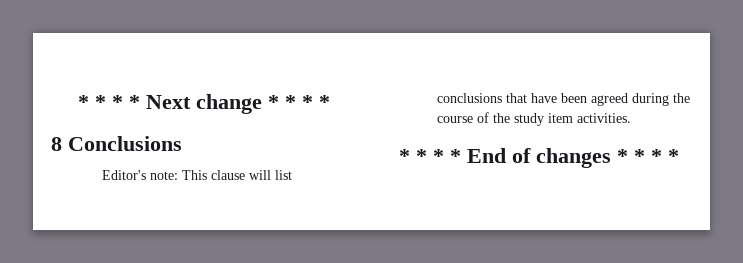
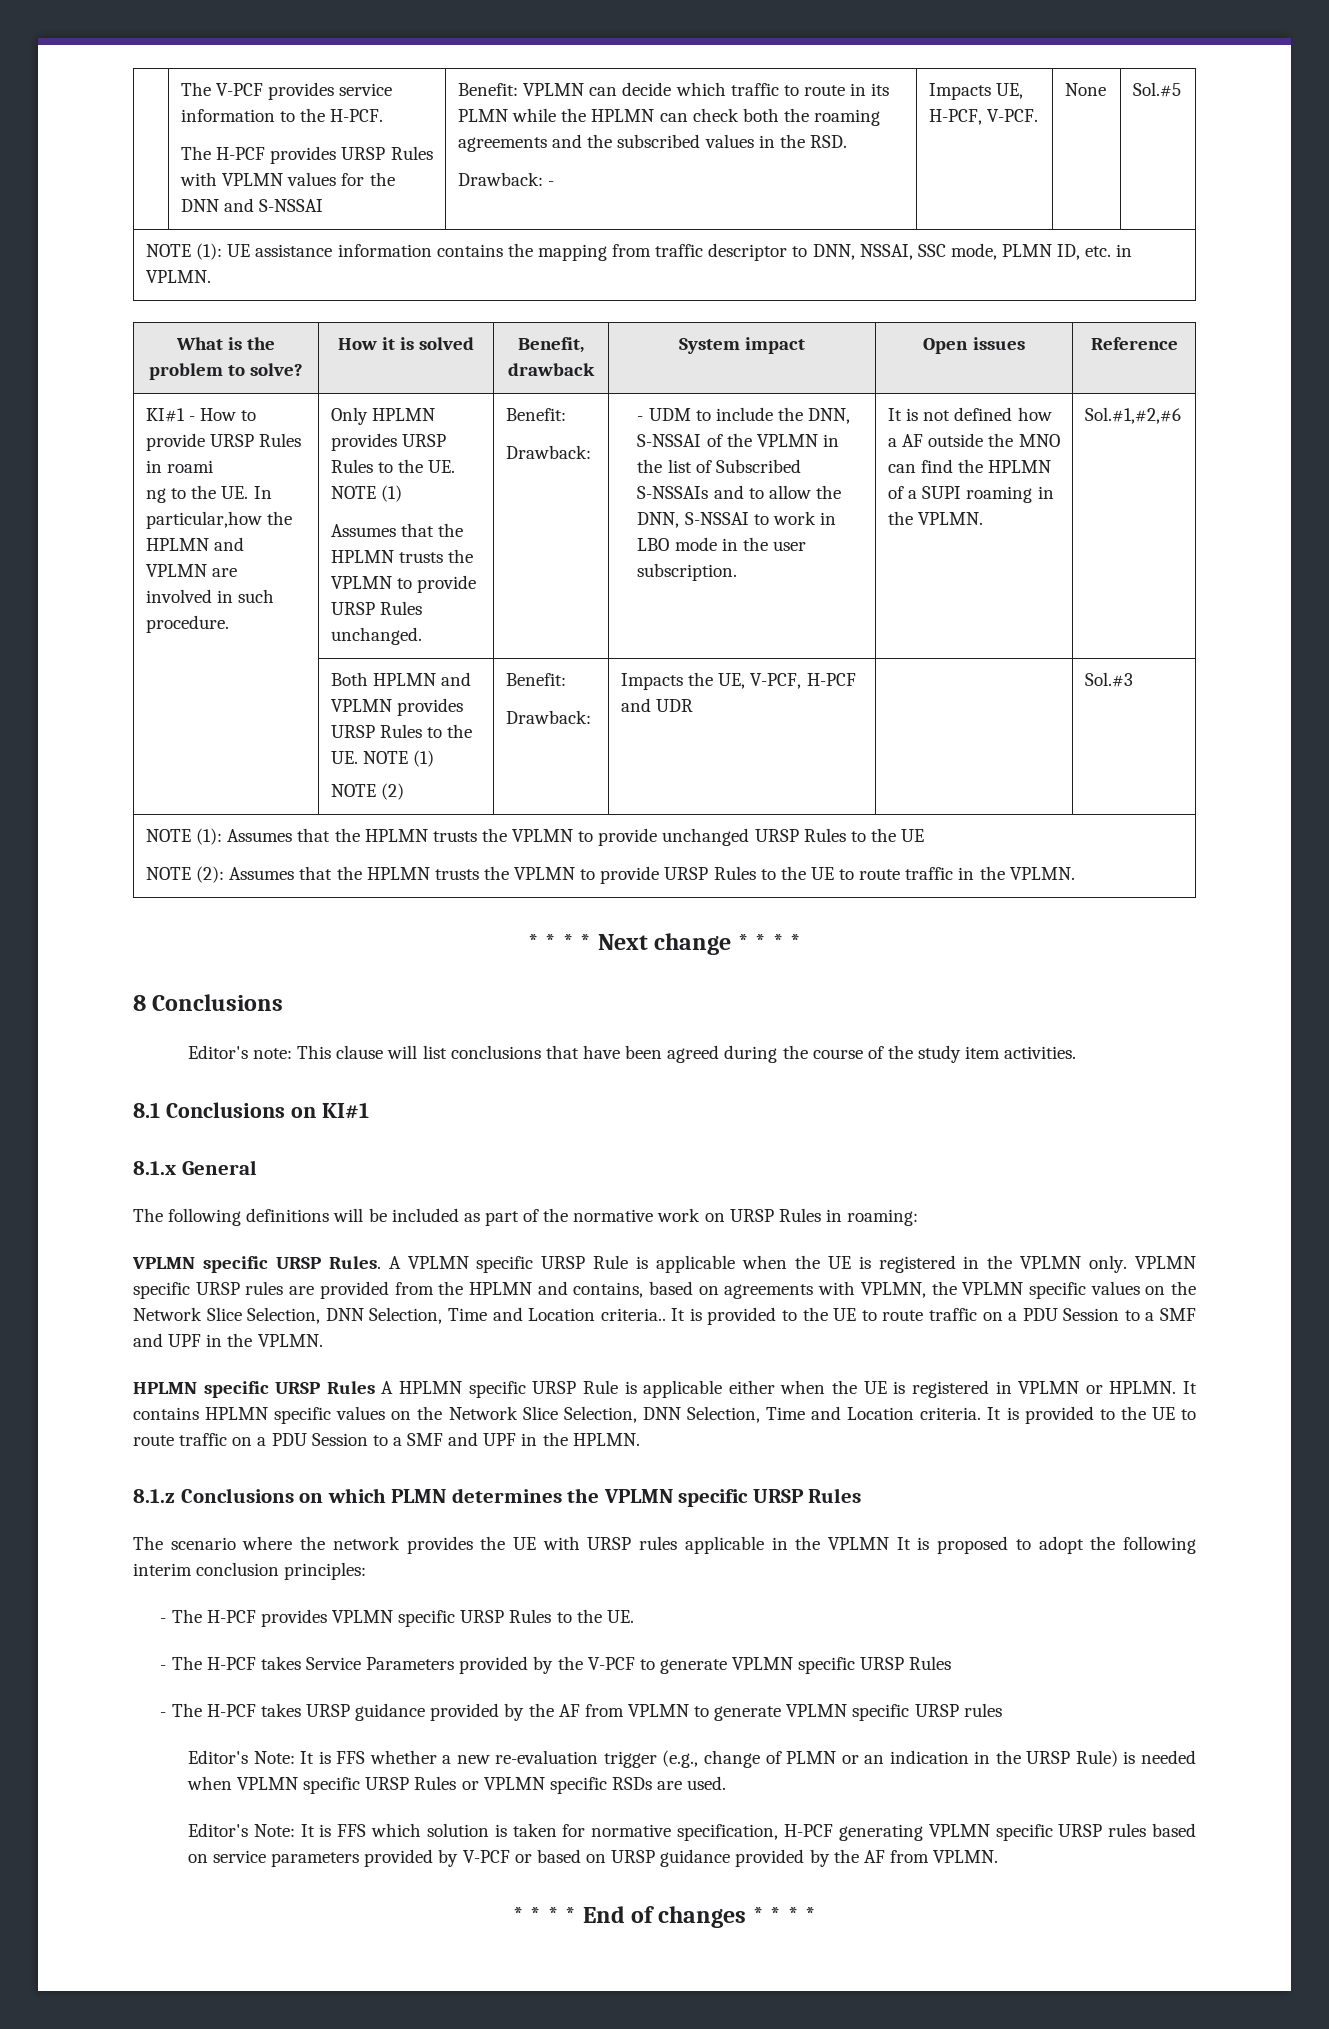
+ The V-PCF provides service information to the H-PCF.
+ The H-PCF provides URSP Rules with VPLMN values for the DNN and S-NSSAI | Benefit: VPLMN can decide which traffic to route in its PLMN while the HPLMN can check both the roaming agreements and the subscribed values in the RSD.
+ Drawback: - | Impacts UE, H-PCF, V-PCF. | None | Sol.#5
+ NOTE (1): UE assistance information contains the mapping from traffic descriptor to DNN, NSSAI, SSC mode, PLMN ID, etc. in VPLMN.
+ What is the problem to solve? | How it is solved | Benefit, drawback | System impact | Open issues | Reference
+ KI#1 - How to provide URSP Rules in roami
+ ng to the UE. In particular,how the HPLMN and VPLMN are involved in such procedure. | Only HPLMN provides URSP Rules to the UE. NOTE (1)
+ Assumes that the HPLMN trusts the VPLMN to provide URSP Rules unchanged. | Benefit:
+ Drawback: | - UDM to include the DNN, S-NSSAI of the VPLMN in the list of Subscribed S-NSSAIs and to allow the DNN, S-NSSAI to work in LBO mode in the user subscription. | It is not defined how a AF outside the MNO can find the HPLMN of a SUPI roaming in the VPLMN. | Sol.#1,#2,#6
+ | Both HPLMN and VPLMN provides URSP Rules to the UE. NOTE (1)
+ NOTE (2) | Benefit:
+ Drawback: | Impacts the UE, V-PCF, H-PCF and UDR | | Sol.#3
+ NOTE (1): Assumes that the HPLMN trusts the VPLMN to provide unchanged URSP Rules to the UE
+ NOTE (2): Assumes that the HPLMN trusts the VPLMN to provide URSP Rules to the UE to route traffic in the VPLMN.
+ 8.1 Conclusions on KI#1
+ 8.1.x General
+ The following definitions will be included as part of the normative work on URSP Rules in roaming:
+ VPLMN specific URSP Rules. A VPLMN specific URSP Rule is applicable when the UE is registered in the VPLMN only. VPLMN specific URSP rules are provided from the HPLMN and contains, based on agreements with VPLMN, the VPLMN specific values on the Network Slice Selection, DNN Selection, Time and Location criteria.. It is provided to the UE to route traffic on a PDU Session to a SMF and UPF in the VPLMN.
+ HPLMN specific URSP Rules A HPLMN specific URSP Rule is applicable either when the UE is registered in VPLMN or HPLMN. It contains HPLMN specific values on the Network Slice Selection, DNN Selection, Time and Location criteria. It is provided to the UE to route traffic on a PDU Session to a SMF and UPF in the HPLMN.
+ 8.1.z Conclusions on which PLMN determines the VPLMN specific URSP Rules
+ The scenario where the network provides the UE with URSP rules applicable in the VPLMN It is proposed to adopt the following interim conclusion principles:
+ - The H-PCF provides VPLMN specific URSP Rules to the UE.
+ - The H-PCF takes Service Parameters provided by the V-PCF to generate VPLMN specific URSP Rules
+ - The H-PCF takes URSP guidance provided by the AF from VPLMN to generate VPLMN specific URSP rules
+ Editor's Note: It is FFS whether a new re-evaluation trigger (e.g., change of PLMN or an indication in the URSP Rule) is needed when VPLMN specific URSP Rules or VPLMN specific RSDs are used.
+ Editor's Note: It is FFS which solution is taken for normative specification, H-PCF generating VPLMN specific URSP rules based on service parameters provided by V-PCF or based on URSP guidance provided by the AF from VPLMN.

